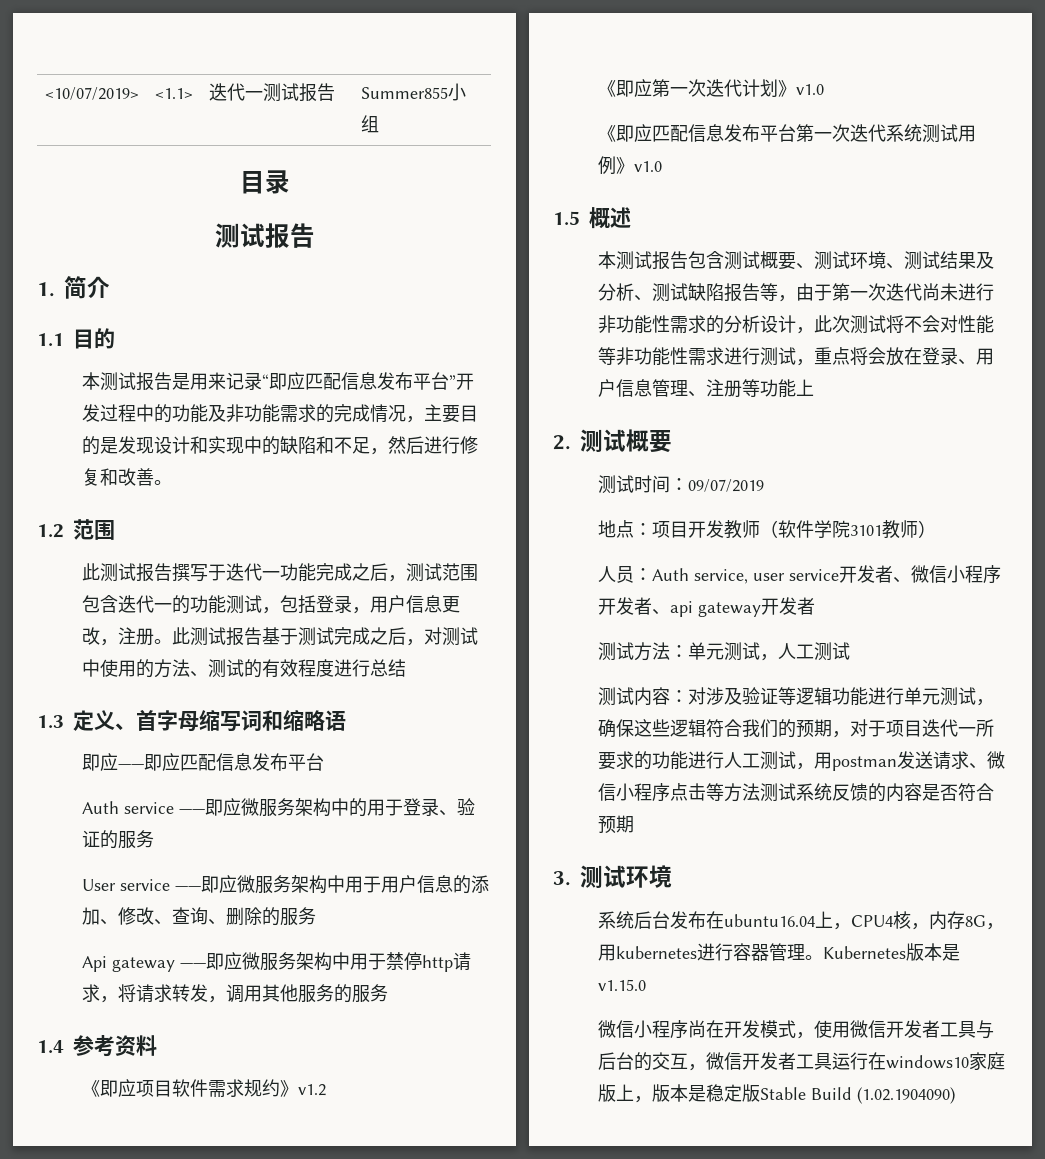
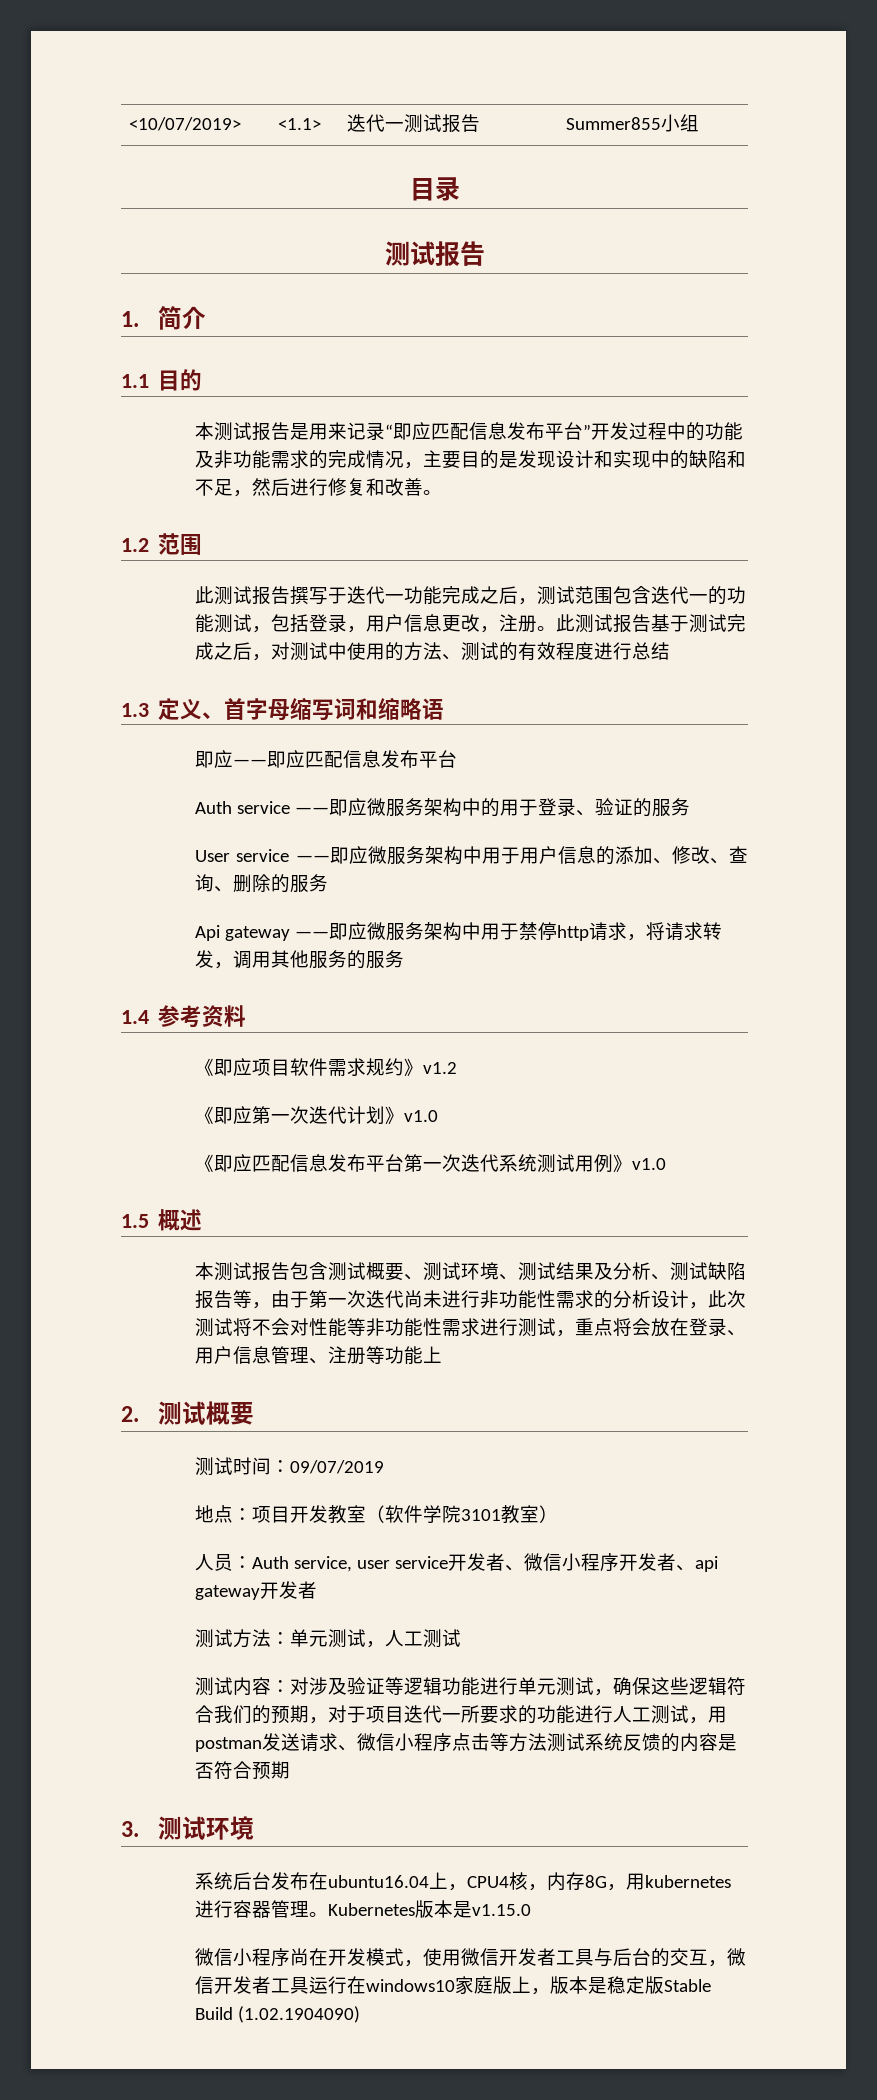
- 地点：项目开发教师（软件学院3101教师）
+ 地点：项目开发教室（软件学院3101教室）

